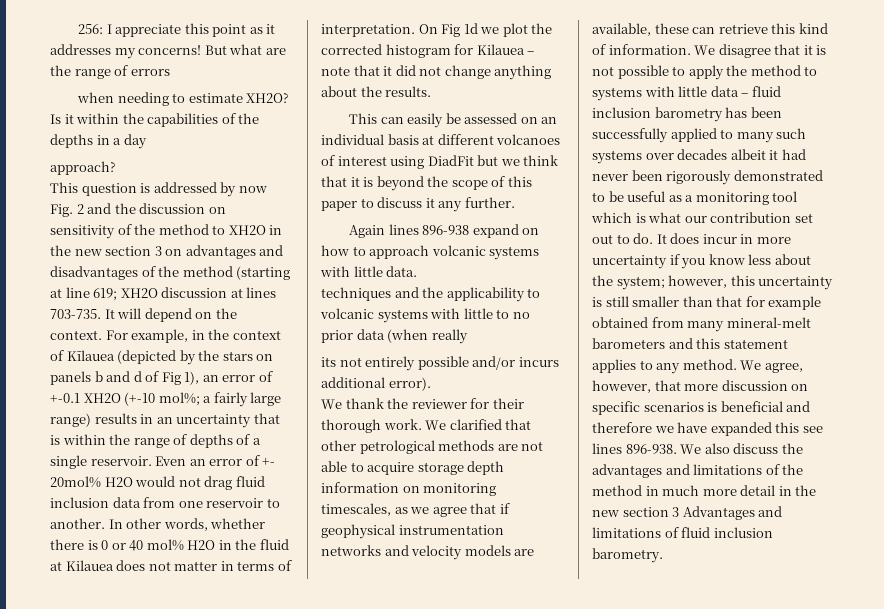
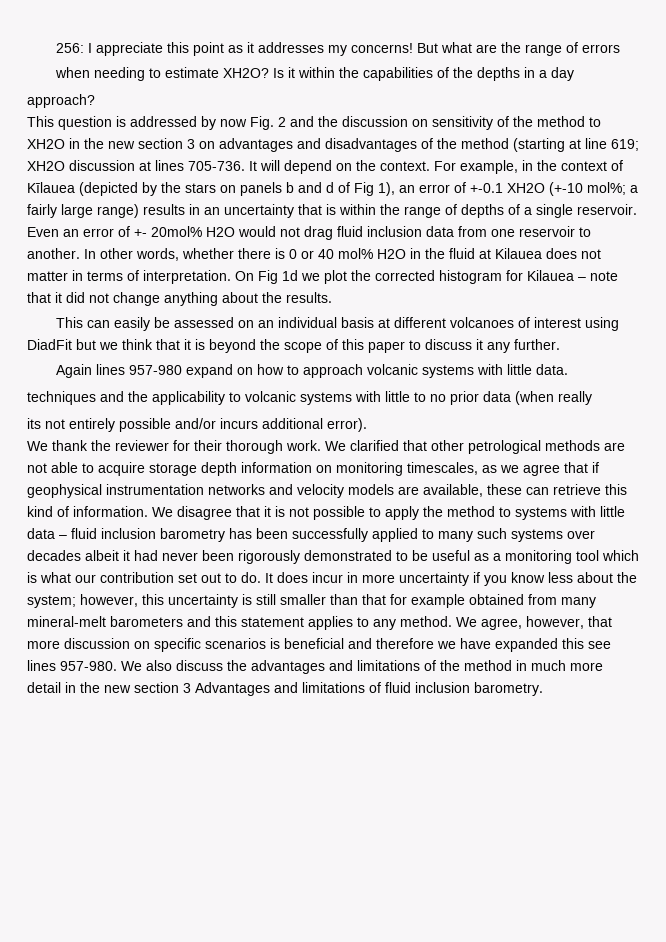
- This question is addressed by now Fig. 2 and the discussion on sensitivity of the method to XH2O in the new section 3 on advantages and disadvantages of the method (starting at line 619; XH2O discussion at lines 703-735.
+ This question is addressed by now Fig. 2 and the discussion on sensitivity of the method to XH2O in the new section 3 on advantages and disadvantages of the method (starting at line 619; XH2O discussion at lines 705-736.
- Again lines 896-938 expand on how to approach volcanic systems with little data.
+ Again lines 957-980 expand on how to approach volcanic systems with little data.
- We agree, however, that more discussion on specific scenarios is beneficial and therefore we have expanded this see lines 896-938.
+ We agree, however, that more discussion on specific scenarios is beneficial and therefore we have expanded this see lines 957-980.

